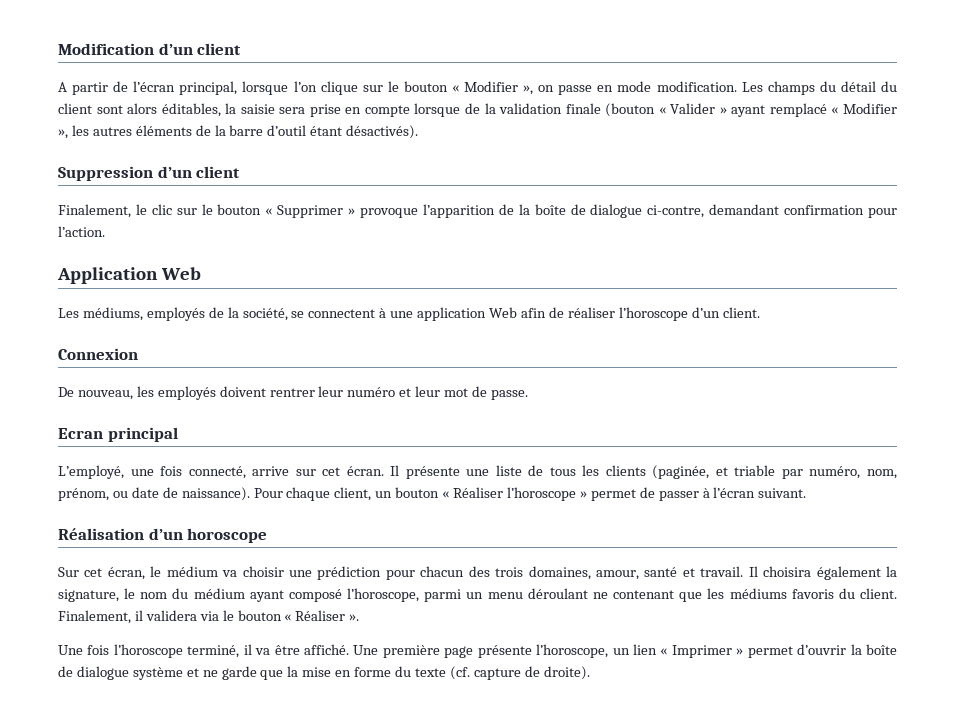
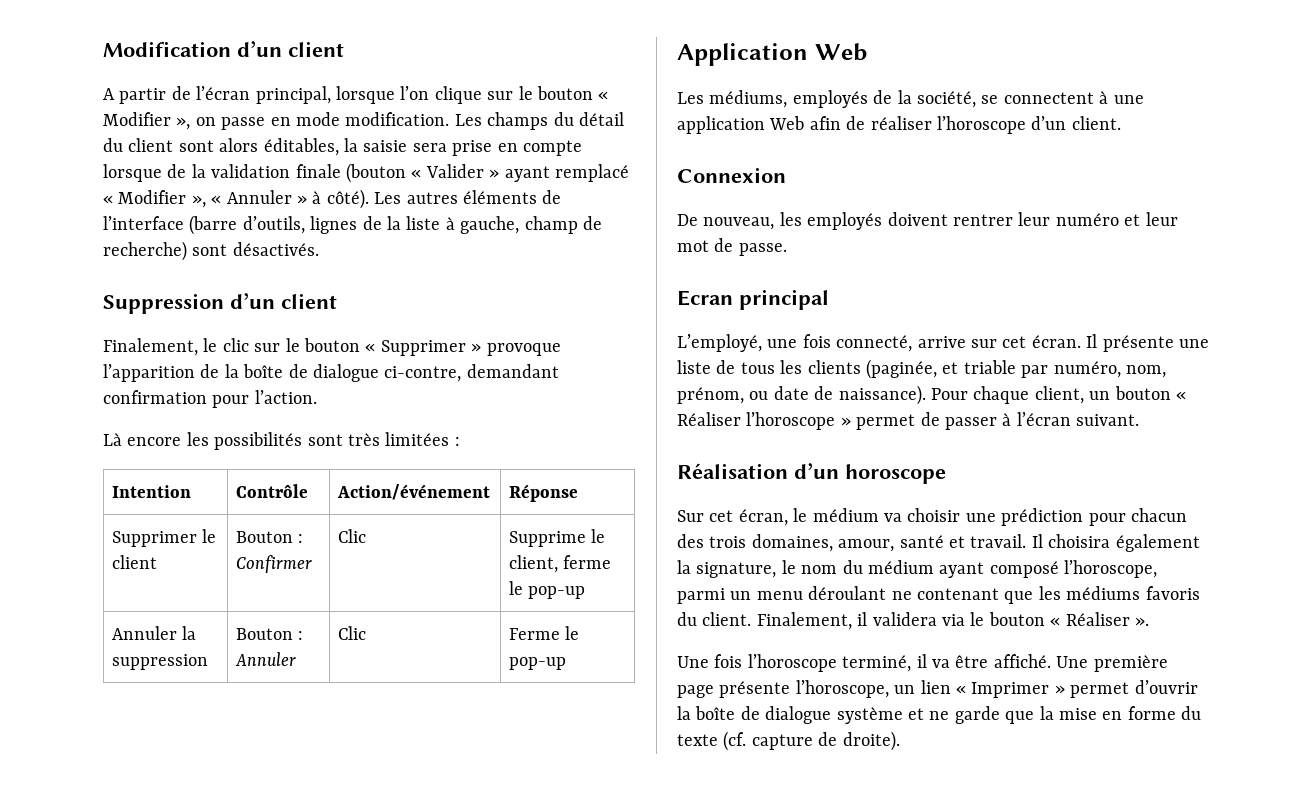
- Les champs du détail du client sont alors éditables, la saisie sera prise en compte lorsque de la validation finale (bouton « Valider » ayant remplacé « Modifier », les autres éléments de la barre d’outil étant désactivés).
+ Les champs du détail du client sont alors éditables, la saisie sera prise en compte lorsque de la validation finale (bouton « Valider » ayant remplacé « Modifier », « Annuler » à côté). Les autres éléments de l’interface (barre d’outils, lignes de la liste à gauche, champ de recherche) sont désactivés.
+ Là encore les possibilités sont très limitées :
+ Intention | Contrôle | Action/événement | Réponse
+ Supprimer le client | Bouton : Confirmer | Clic | Supprime le client, ferme le pop-up
+ Annuler la suppression | Bouton : Annuler | Clic | Ferme le pop-up

